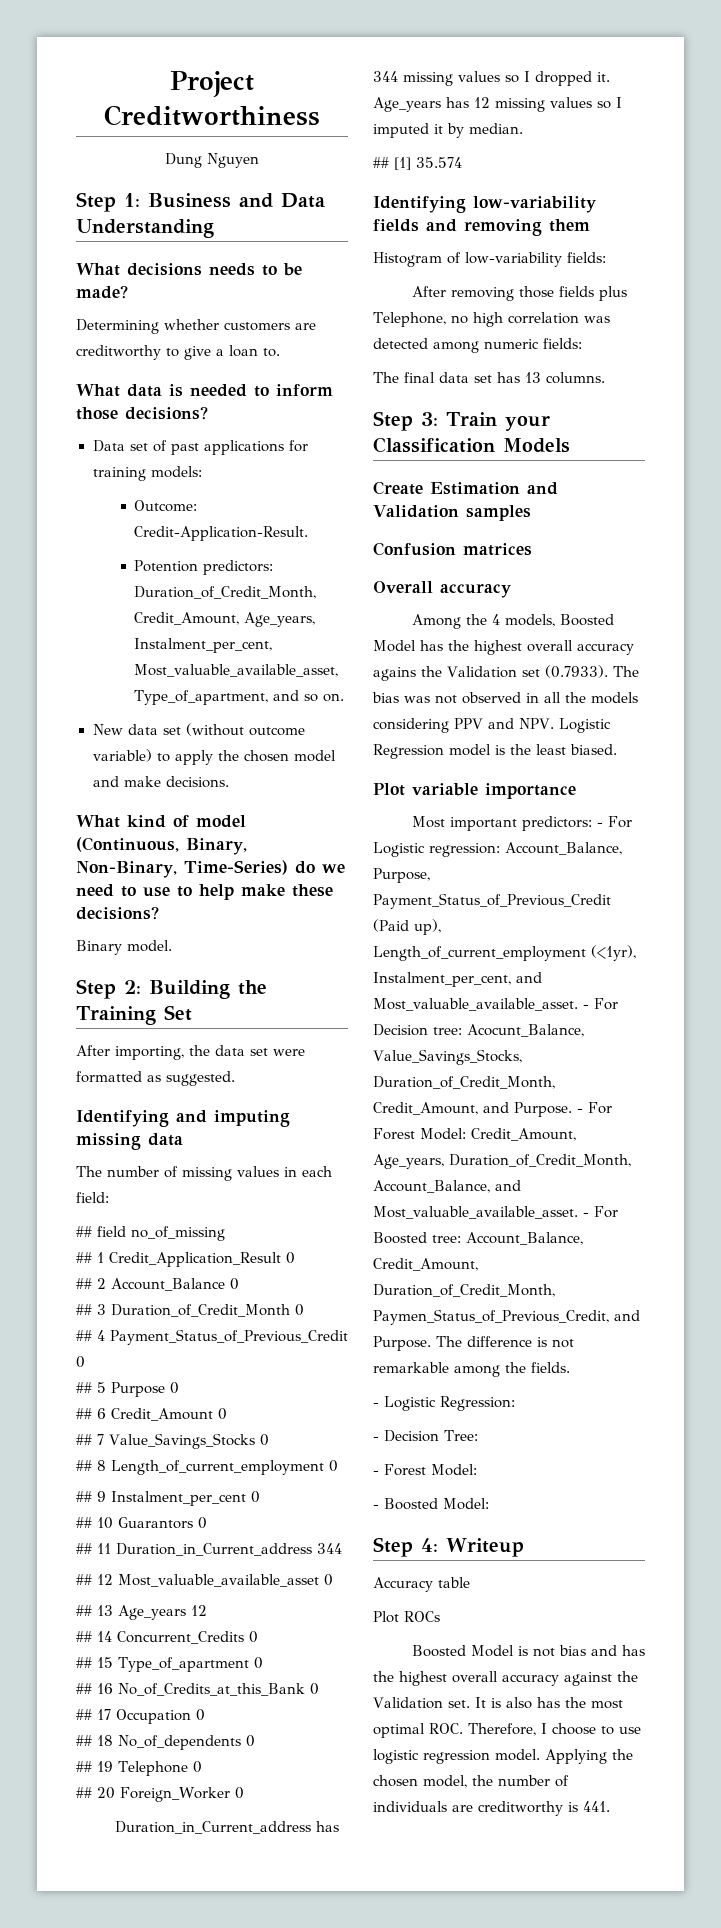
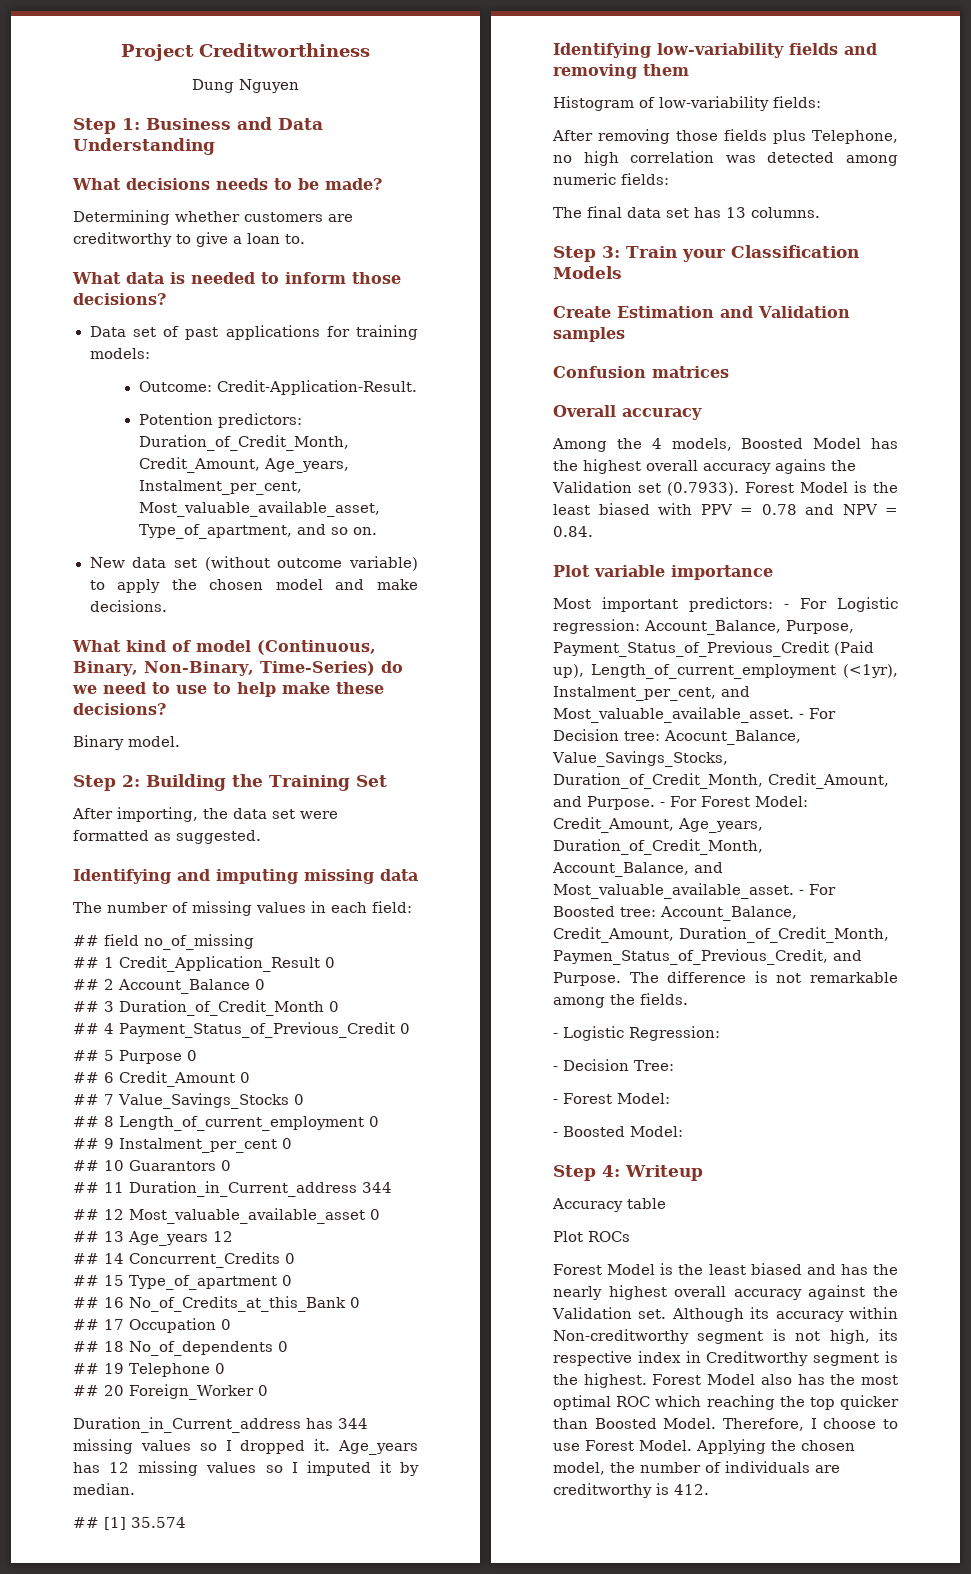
- Among the 4 models, Boosted Model has the highest overall accuracy agains the Validation set (0.7933). The bias was not observed in all the models considering PPV and NPV. Logistic Regression model is the least biased.
+ Among the 4 models, Boosted Model has the highest overall accuracy agains the Validation set (0.7933). Forest Model is the least biased with PPV = 0.78 and NPV = 0.84.
- Boosted Model is not bias and has the highest overall accuracy against the Validation set.
+ Forest Model is the least biased and has the nearly highest overall accuracy against the Validation set.
- It is also has the most optimal ROC. Therefore, I choose to use logistic regression model.
+ Although its accuracy within Non-creditworthy segment is not high, its respective index in Creditworthy segment is the highest. Forest Model also has the most optimal ROC which reaching the top quicker than Boosted Model. Therefore, I choose to use Forest Model.
- Applying the chosen model, the number of individuals are creditworthy is 441.
+ Applying the chosen model, the number of individuals are creditworthy is 412.

